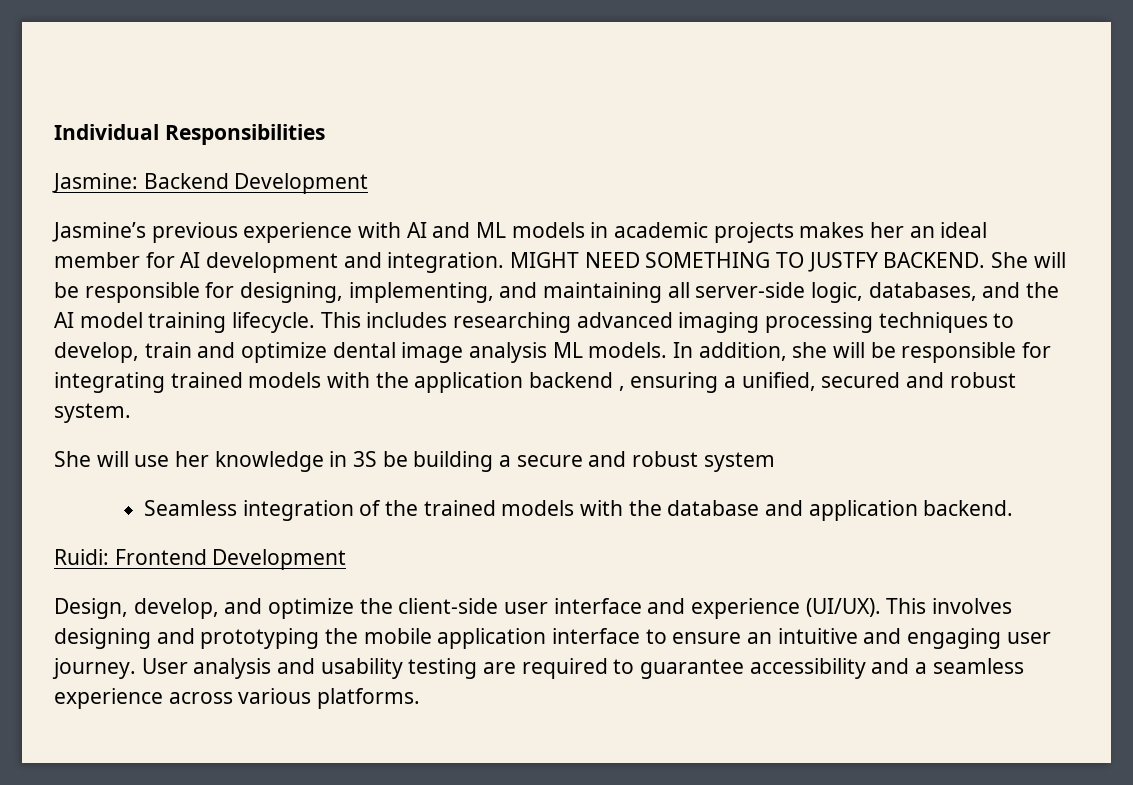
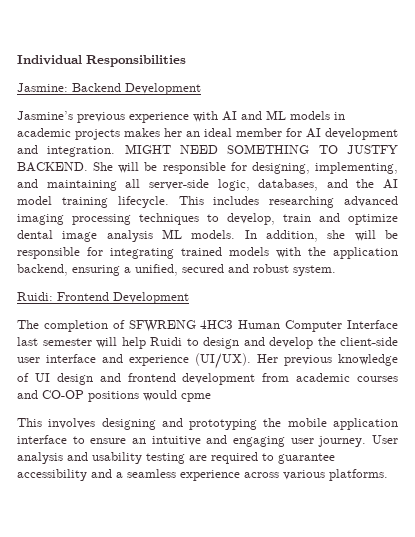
- In addition, she will be responsible for integrating trained models with the application backend , ensuring a unified, secured and robust system.
+ In addition, she will be responsible for integrating trained models with the application backend, ensuring a unified, secured and robust system.
- She will use her knowledge in 3S be building a secure and robust system
- Seamless integration of the trained models with the database and application backend.
  Ruidi: Frontend Development
- Design, develop, and optimize the client-side user interface and experience (UI/UX). This involves designing and prototyping the mobile application interface to ensure an intuitive and engaging user journey.
+ The completion of SFWRENG 4HC3 Human Computer Interface last semester will help Ruidi to design and develop the client-side user interface and experience (UI/UX). Her previous knowledge of UI design and frontend development from academic courses and CO-OP positions would cpme
+ This involves designing and prototyping the mobile application interface to ensure an intuitive and engaging user journey.

